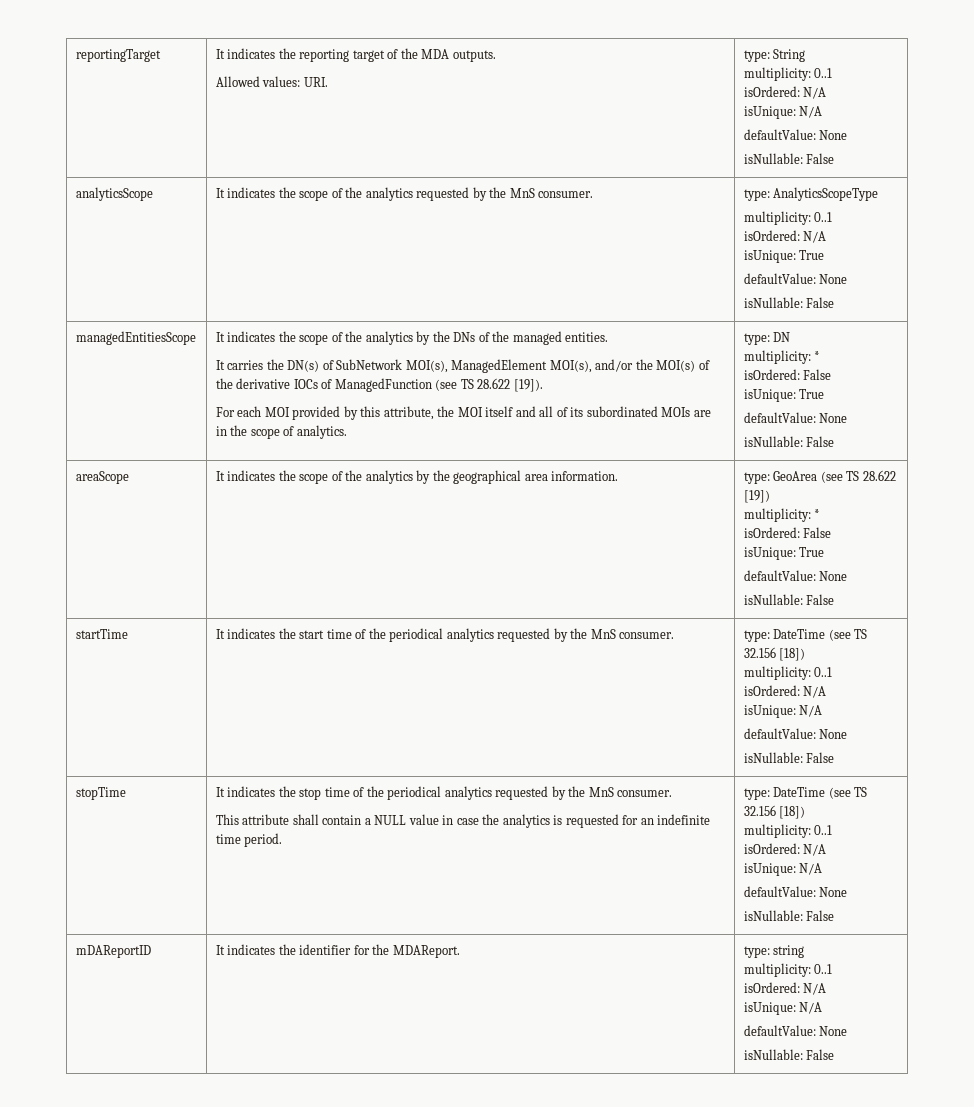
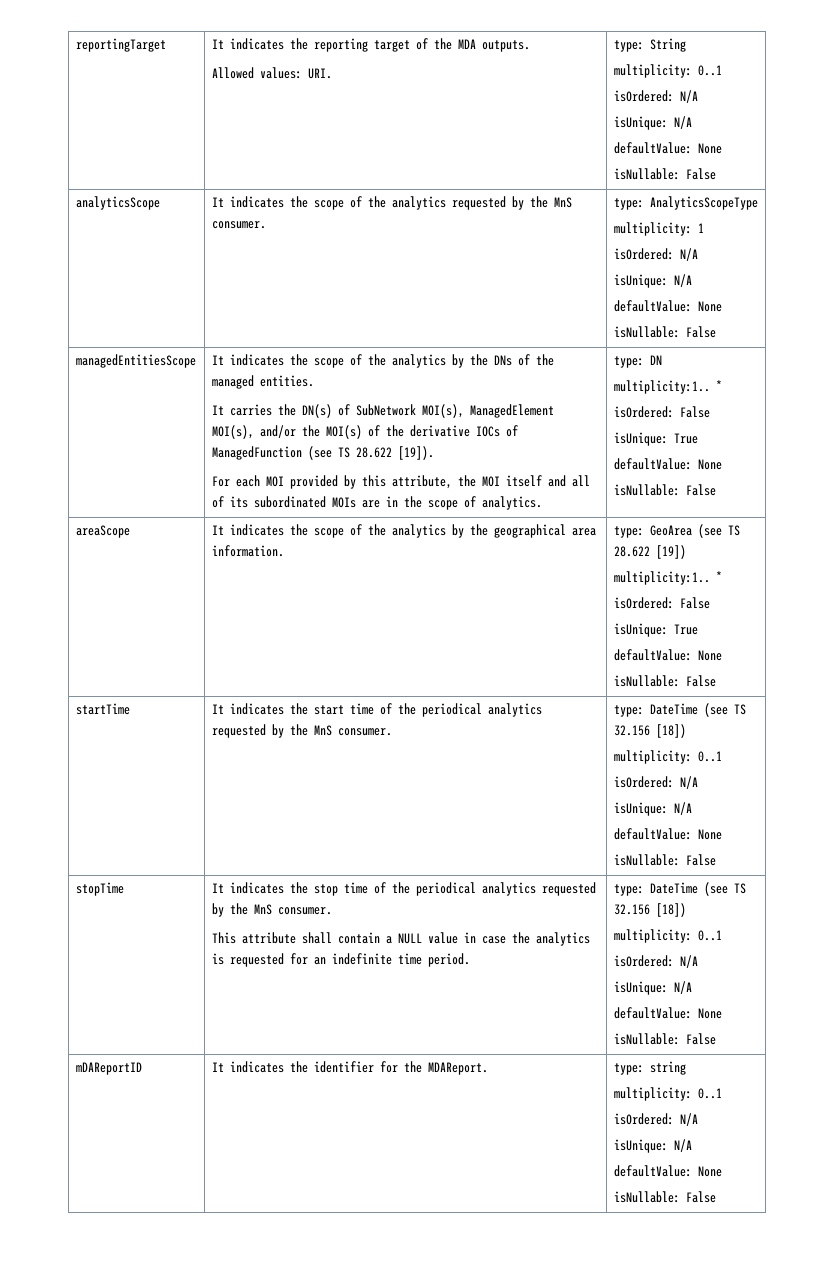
  analyticsScope | It indicates the scope of the analytics requested by the MnS consumer. | type: AnalyticsScopeType
- multiplicity: 0..1
+ multiplicity: 1
  isOrdered: N/A
- isUnique: True
+ isUnique: N/A
  type: DN
- multiplicity: *
+ multiplicity:1.. *
  areaScope | It indicates the scope of the analytics by the geographical area information. | type: GeoArea (see TS 28.622 [19])
- multiplicity: *
+ multiplicity:1.. *

